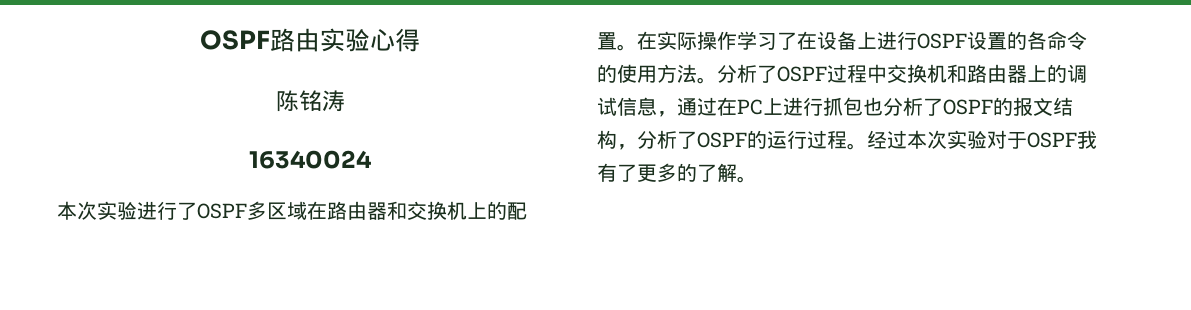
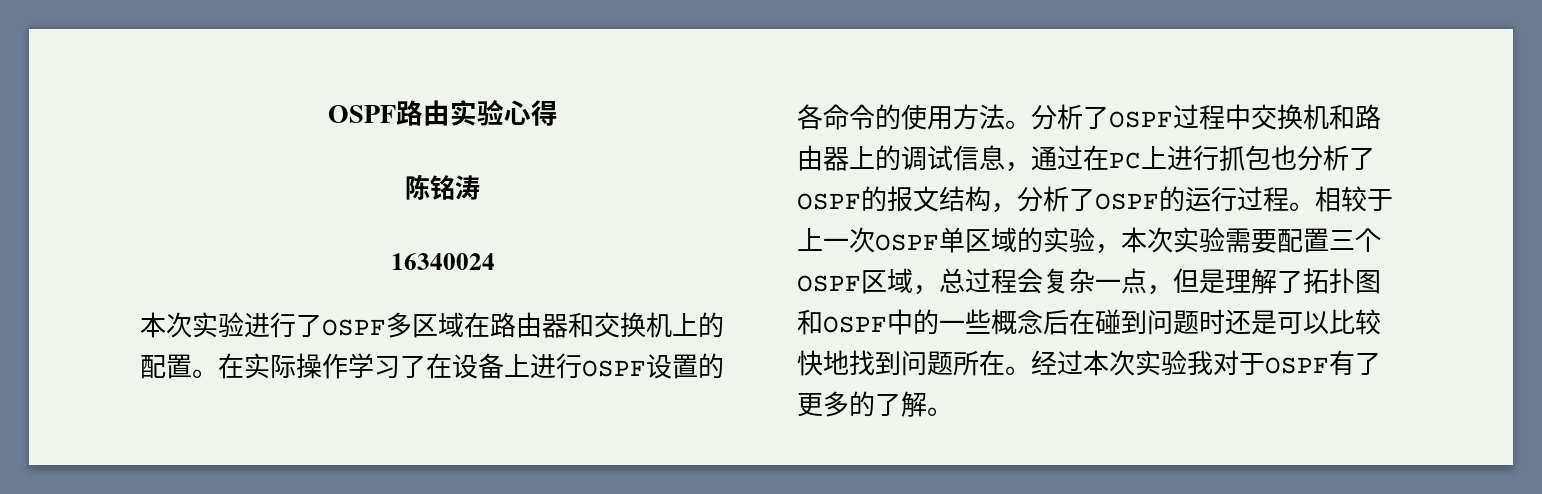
+ 相较于上一次OSPF单区域的实验，本次实验需要配置三个OSPF区域，总过程会复杂一点，但是理解了拓扑图和OSPF中的一些概念后在碰到问题时还是可以比较快地找到问题所在。
- 经过本次实验对于OSPF我有了更多的了解。
+ 经过本次实验我对于OSPF有了更多的了解。

